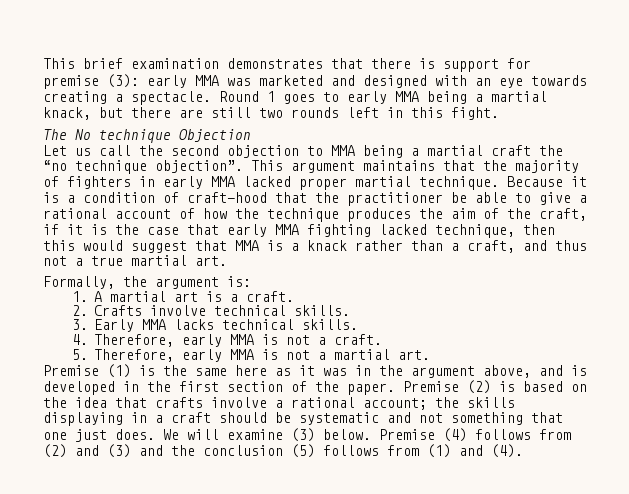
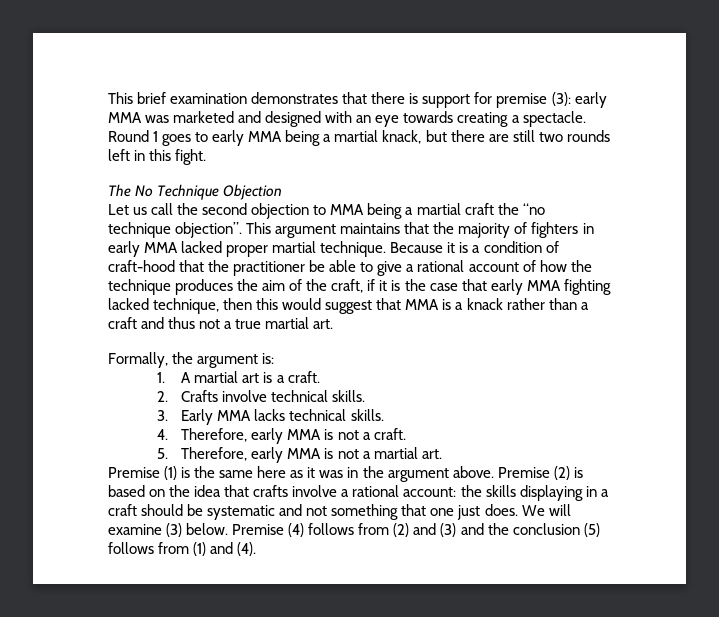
- The No technique Objection
+ The No Technique Objection
- Because it is a condition of craft-hood that the practitioner be able to give a rational account of how the technique produces the aim of the craft, if it is the case that early MMA fighting lacked technique, then this would suggest that MMA is a knack rather than a craft, and thus not a true martial art.
+ Because it is a condition of craft-hood that the practitioner be able to give a rational account of how the technique produces the aim of the craft, if it is the case that early MMA fighting lacked technique, then this would suggest that MMA is a knack rather than a craft and thus not a true martial art.
- Premise (1) is the same here as it was in the argument above, and is developed in the first section of the paper.
+ Premise (1) is the same here as it was in the argument above.
- Premise (2) is based on the idea that crafts involve a rational account; the skills displaying in a craft should be systematic and not something that one just does.
+ Premise (2) is based on the idea that crafts involve a rational account: the skills displaying in a craft should be systematic and not something that one just does.

